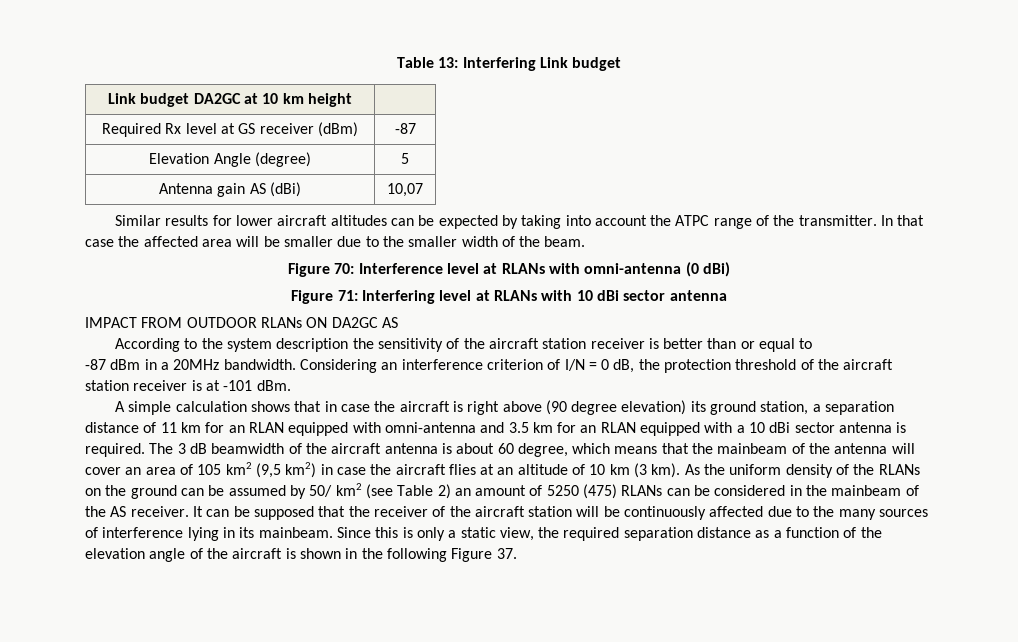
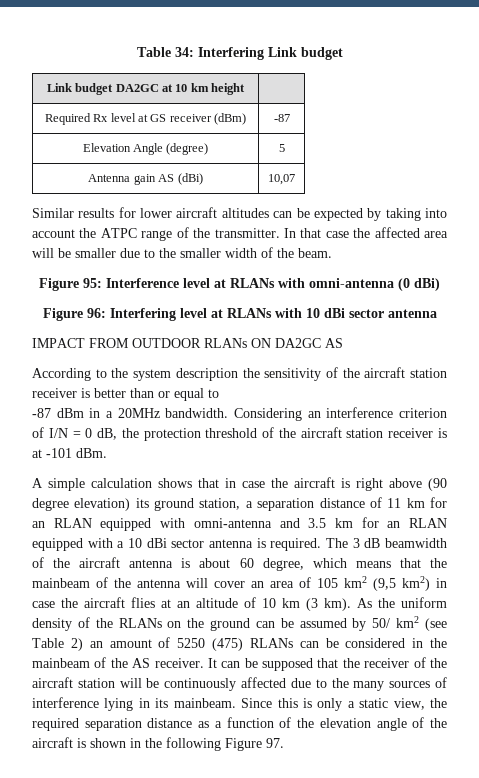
- Table 13: Interfering Link budget
+ Table 34: Interfering Link budget
- Figure 70: Interference level at RLANs with omni-antenna (0 dBi)
+ Figure 95: Interference level at RLANs with omni-antenna (0 dBi)
- Figure 71: Interfering level at RLANs with 10 dBi sector antenna
+ Figure 96: Interfering level at RLANs with 10 dBi sector antenna
- Since this is only a static view, the required separation distance as a function of the elevation angle of the aircraft is shown in the following Figure 37.
+ Since this is only a static view, the required separation distance as a function of the elevation angle of the aircraft is shown in the following Figure 97.

